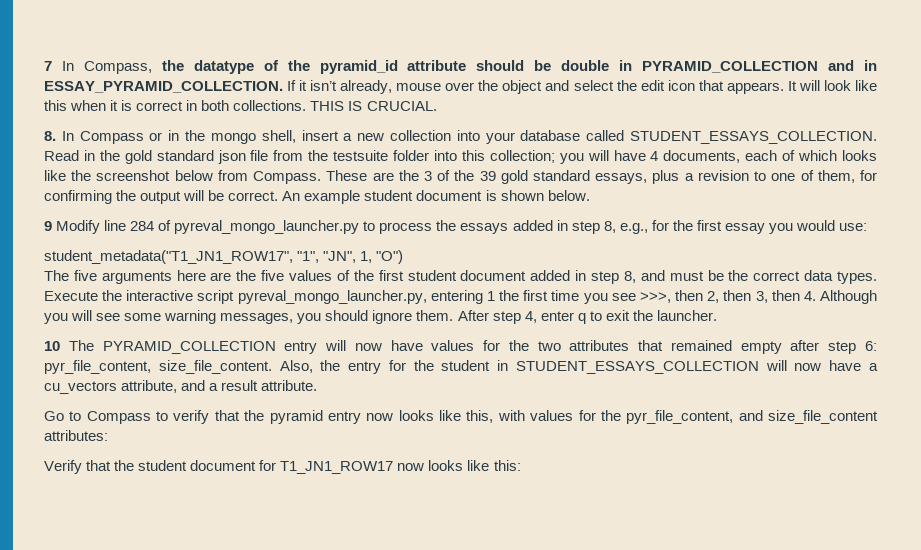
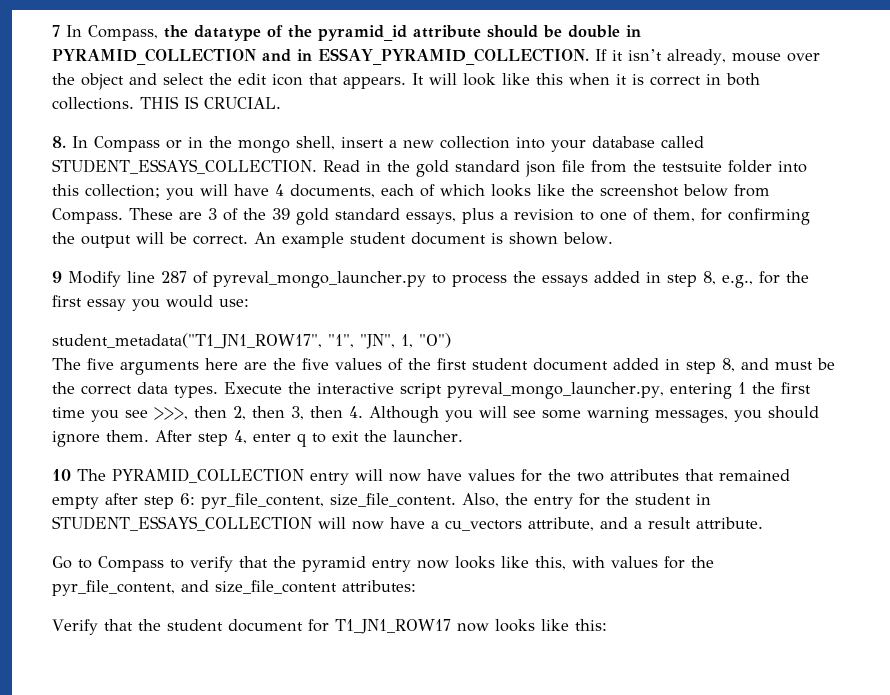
- These are the 3 of the 39 gold standard essays, plus a revision to one of them, for confirming the output will be correct.
+ These are 3 of the 39 gold standard essays, plus a revision to one of them, for confirming the output will be correct.
- 9 Modify line 284 of pyreval_mongo_launcher.py to process the essays added in step 8, e.g., for the first essay you would use:
+ 9 Modify line 287 of pyreval_mongo_launcher.py to process the essays added in step 8, e.g., for the first essay you would use:

